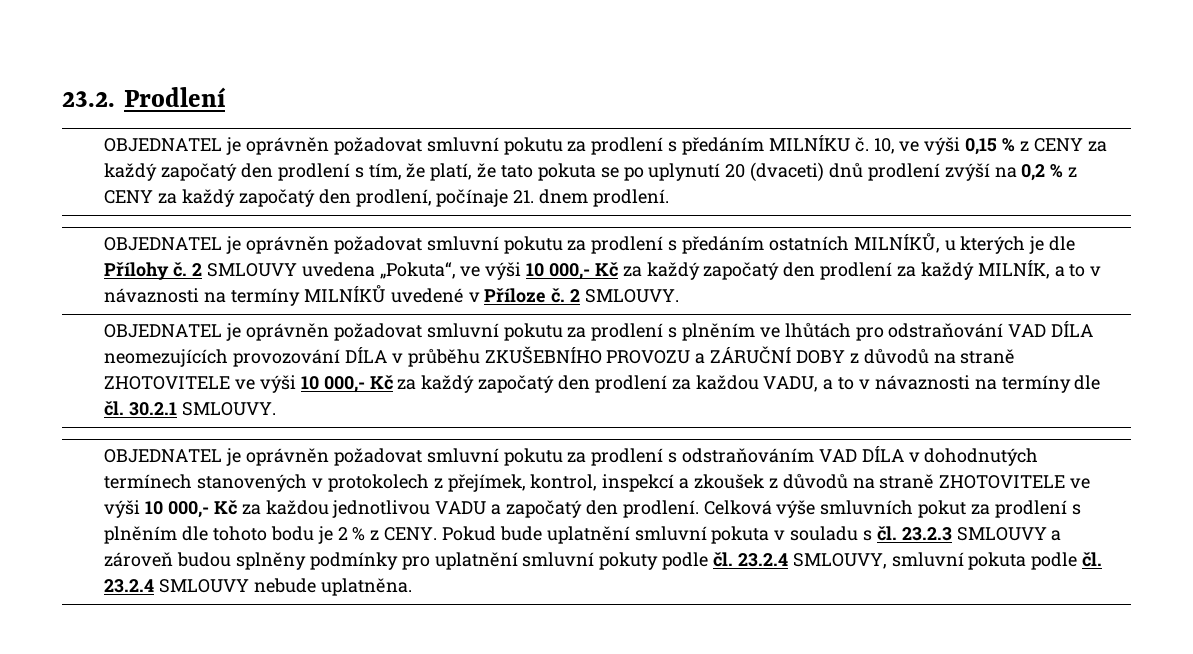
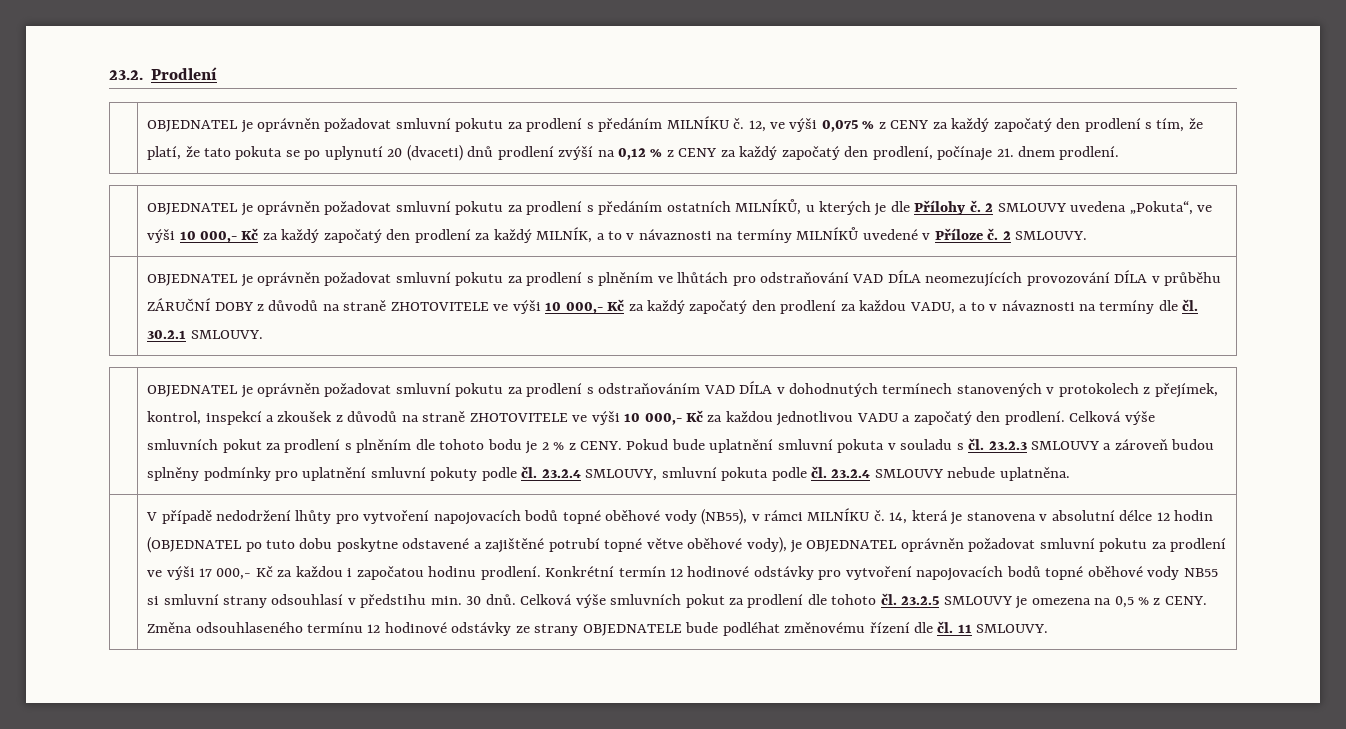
- 10, ve výši 0,15 % z CENY za každý započatý den prodlení s tím, že platí, že tato pokuta se po uplynutí 20 (dvaceti) dnů prodlení zvýší na 0,2 % z CENY za každý započatý den prodlení, počínaje 21. dnem prodlení.
+ 12, ve výši 0,075 % z CENY za každý započatý den prodlení s tím, že platí, že tato pokuta se po uplynutí 20 (dvaceti) dnů prodlení zvýší na 0,12 % z CENY za každý započatý den prodlení, počínaje 21. dnem prodlení.
- OBJEDNATEL je oprávněn požadovat smluvní pokutu za prodlení s plněním ve lhůtách pro odstraňování VAD DÍLA neomezujících provozování DÍLA v průběhu ZKUŠEBNÍHO PROVOZU a ZÁRUČNÍ DOBY z důvodů na straně ZHOTOVITELE ve výši 10 000,- Kč za každý započatý den prodlení za každou VADU, a to v návaznosti na termíny dle čl. 30.2.1 SMLOUVY.
+ OBJEDNATEL je oprávněn požadovat smluvní pokutu za prodlení s plněním ve lhůtách pro odstraňování VAD DÍLA neomezujících provozování DÍLA v průběhu ZÁRUČNÍ DOBY z důvodů na straně ZHOTOVITELE ve výši 10 000,- Kč za každý započatý den prodlení za každou VADU, a to v návaznosti na termíny dle čl. 30.2.1 SMLOUVY.
+ V případě nedodržení lhůty pro vytvoření napojovacích bodů topné oběhové vody (NB55), v rámci MILNÍKU č. 14, která je stanovena v absolutní délce 12 hodin (OBJEDNATEL po tuto dobu poskytne odstavené a zajištěné potrubí topné větve oběhové vody), je OBJEDNATEL oprávněn požadovat smluvní pokutu za prodlení ve výši 17 000,- Kč za každou i započatou hodinu prodlení. Konkrétní termín 12 hodinové odstávky pro vytvoření napojovacích bodů topné oběhové vody NB55 si smluvní strany odsouhlasí v předstihu min. 30 dnů. Celková výše smluvních pokut za prodlení dle tohoto čl. 23.2.5 SMLOUVY je omezena na 0,5 % z CENY. Změna odsouhlaseného termínu 12 hodinové odstávky ze strany OBJEDNATELE bude podléhat změnovému řízení dle čl. 11 SMLOUVY.

